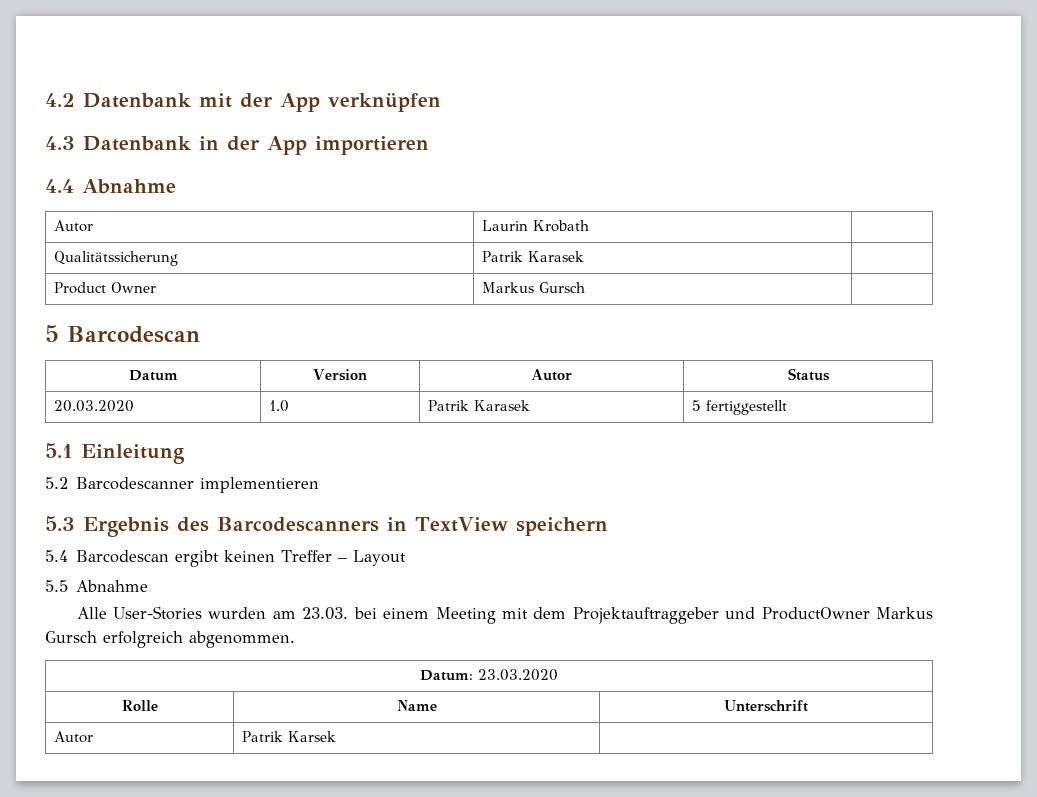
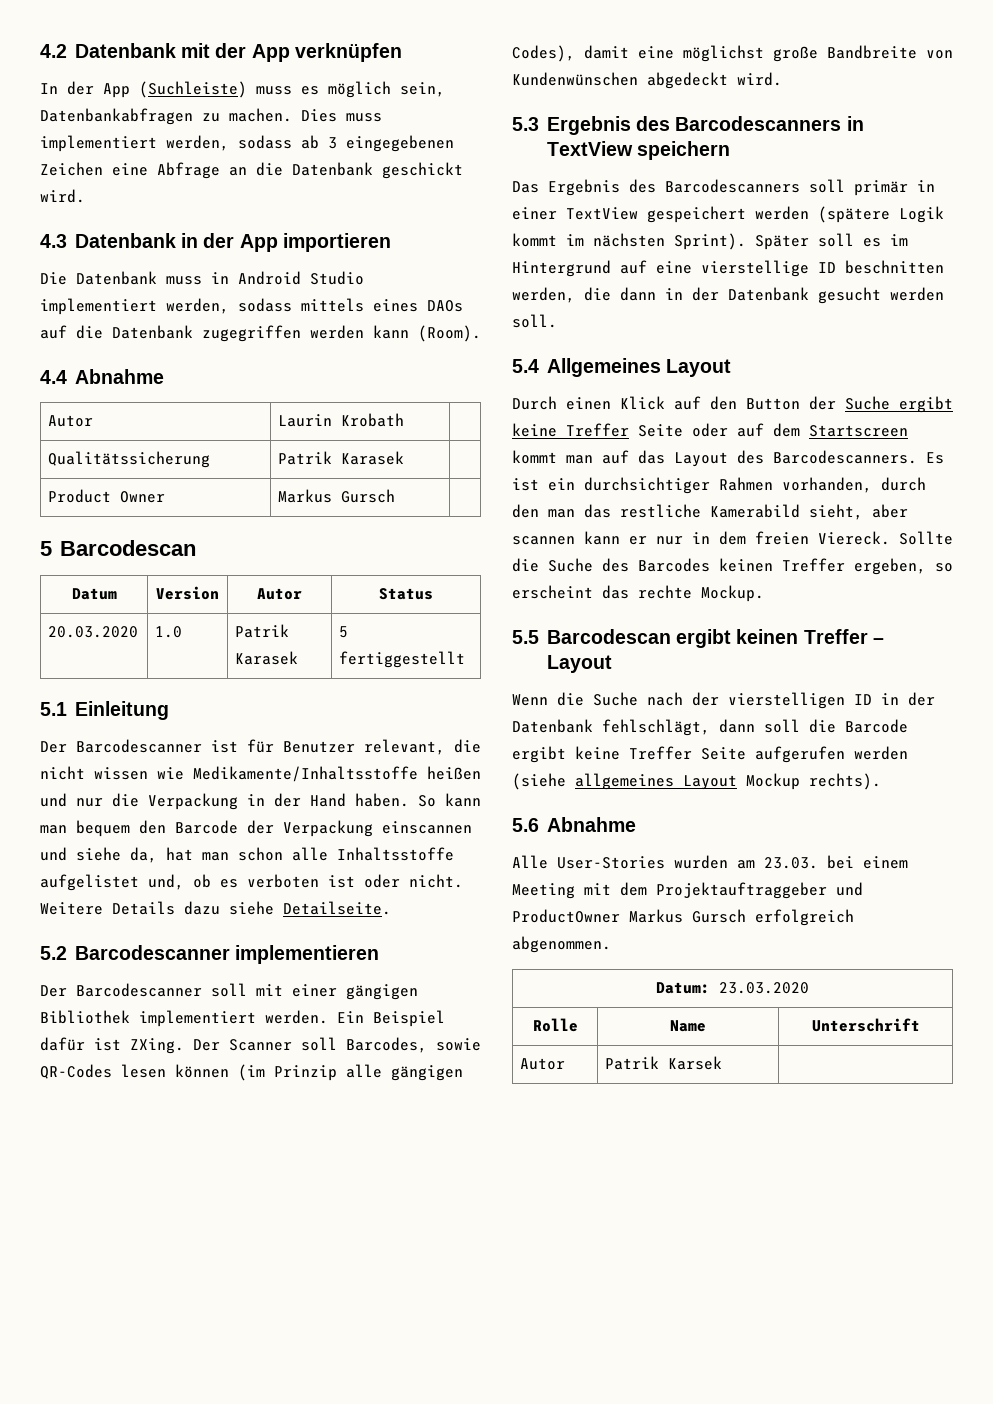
+ In der App (Suchleiste) muss es möglich sein, Datenbankabfragen zu machen. Dies muss implementiert werden, sodass ab 3 eingegebenen Zeichen eine Abfrage an die Datenbank geschickt wird.
+ Die Datenbank muss in Android Studio implementiert werden, sodass mittels eines DAOs auf die Datenbank zugegriffen werden kann (Room).
+ Der Barcodescanner ist für Benutzer relevant, die nicht wissen wie Medikamente/Inhaltsstoffe heißen und nur die Verpackung in der Hand haben. So kann man bequem den Barcode der Verpackung einscannen und siehe da, hat man schon alle Inhaltsstoffe aufgelistet und, ob es verboten ist oder nicht. Weitere Details dazu siehe Detailseite.
  5.2 Barcodescanner implementieren
+ Der Barcodescanner soll mit einer gängigen Bibliothek implementiert werden. Ein Beispiel dafür ist ZXing. Der Scanner soll Barcodes, sowie QR-Codes lesen können (im Prinzip alle gängigen Codes), damit eine möglichst große Bandbreite von Kundenwünschen abgedeckt wird.
- 5.4 Barcodescan ergibt keinen Treffer – Layout
+ Das Ergebnis des Barcodescanners soll primär in einer TextView gespeichert werden (spätere Logik kommt im nächsten Sprint). Später soll es im Hintergrund auf eine vierstellige ID beschnitten werden, die dann in der Datenbank gesucht werden soll.
+ 5.4 Allgemeines Layout
+ Durch einen Klick auf den Button der Suche ergibt keine Treffer Seite oder auf dem Startscreen kommt man auf das Layout des Barcodescanners. Es ist ein durchsichtiger Rahmen vorhanden, durch den man das restliche Kamerabild sieht, aber scannen kann er nur in dem freien Viereck. Sollte die Suche des Barcodes keinen Treffer ergeben, so erscheint das rechte Mockup.
+ 5.5 Barcodescan ergibt keinen Treffer – Layout
- 5.5 Abnahme
+ Wenn die Suche nach der vierstelligen ID in der Datenbank fehlschlägt, dann soll die Barcode ergibt keine Treffer Seite aufgerufen werden (siehe allgemeines Layout Mockup rechts).
+ 5.6 Abnahme

